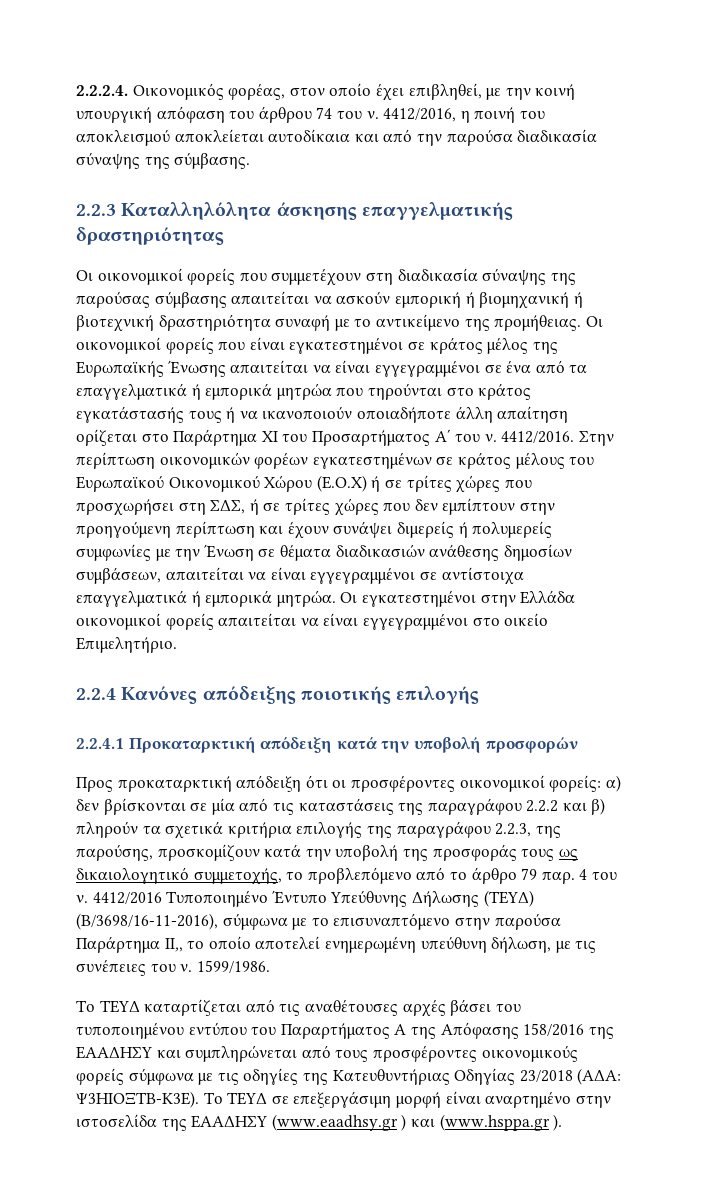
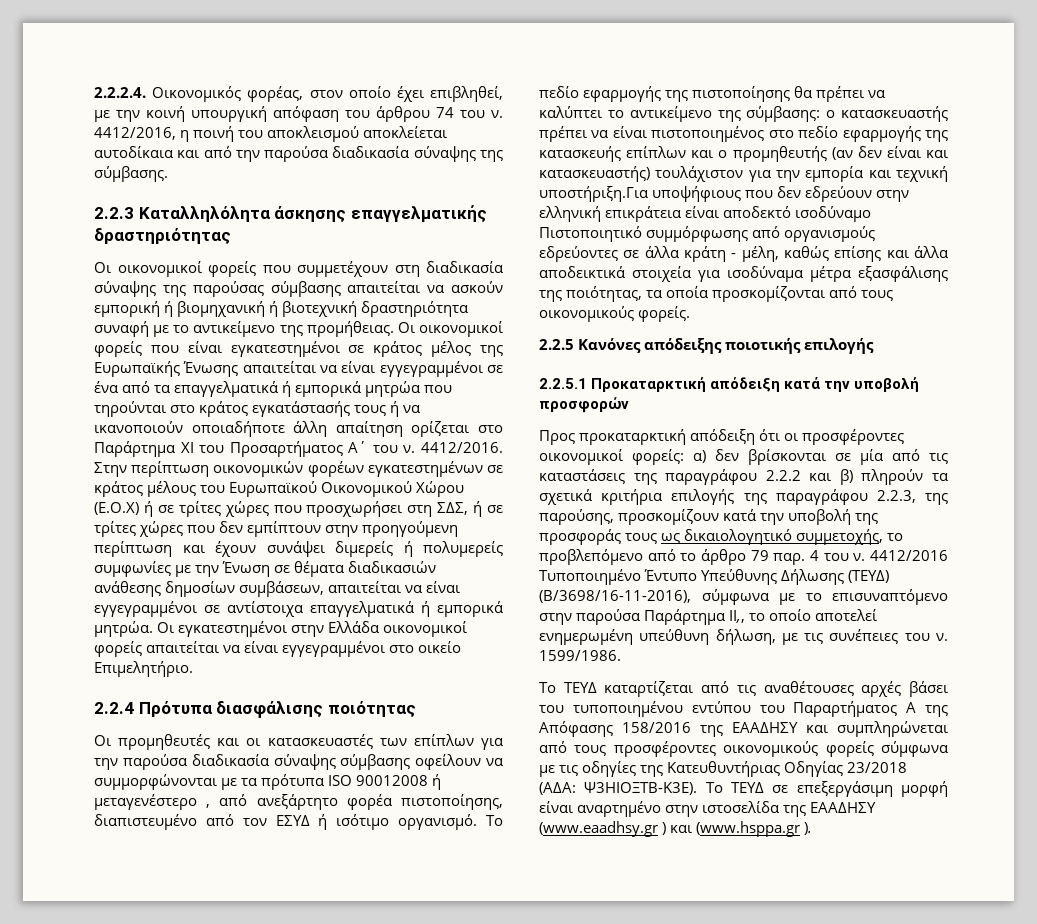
- 2.2.4 Κανόνες απόδειξης ποιοτικής επιλογής
+ 2.2.4 Πρότυπα διασφάλισης ποιότητας
+ Οι προμηθευτές και οι κατασκευαστές των επίπλων για την παρούσα διαδικασία σύναψης σύμβασης οφείλουν να συμμορφώνονται με τα πρότυπα ISO 90012008 ή μεταγενέστερο , από ανεξάρτητο φορέα πιστοποίησης, διαπιστευμένο από τον ΕΣΥΔ ή ισότιμο οργανισμό. Το πεδίο εφαρμογής της πιστοποίησης θα πρέπει να καλύπτει το αντικείμενο της σύμβασης: ο κατασκευαστής πρέπει να είναι πιστοποιημένος στο πεδίο εφαρμογής της κατασκευής επίπλων και ο προμηθευτής (αν δεν είναι και κατασκευαστής) τουλάχιστον για την εμπορία και τεχνική υποστήριξη.Για υποψήφιους που δεν εδρεύουν στην ελληνική επικράτεια είναι αποδεκτό ισοδύναμο Πιστοποιητικό συμμόρφωσης από οργανισμούς εδρεύοντες σε άλλα κράτη ‐ μέλη, καθώς επίσης και άλλα αποδεικτικά στοιχεία για ισοδύναμα μέτρα εξασφάλισης της ποιότητας, τα οποία προσκομίζονται από τους οικονομικούς φορείς.
+ 2.2.5 Κανόνες απόδειξης ποιοτικής επιλογής
- 2.2.4.1 Προκαταρκτική απόδειξη κατά την υποβολή προσφορών
+ 2.2.5.1 Προκαταρκτική απόδειξη κατά την υποβολή προσφορών

